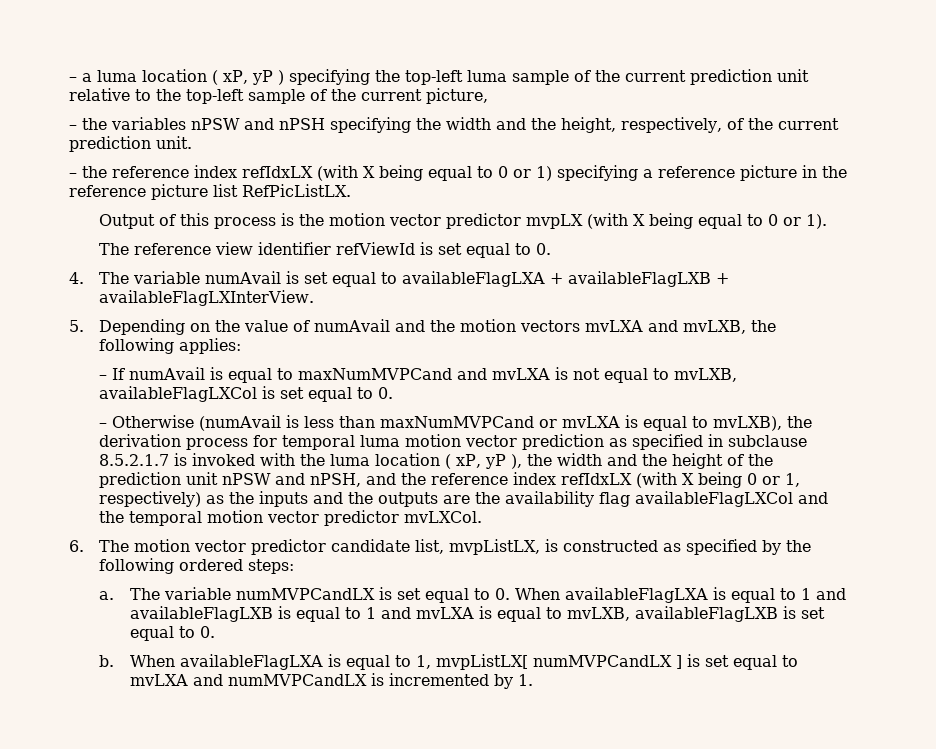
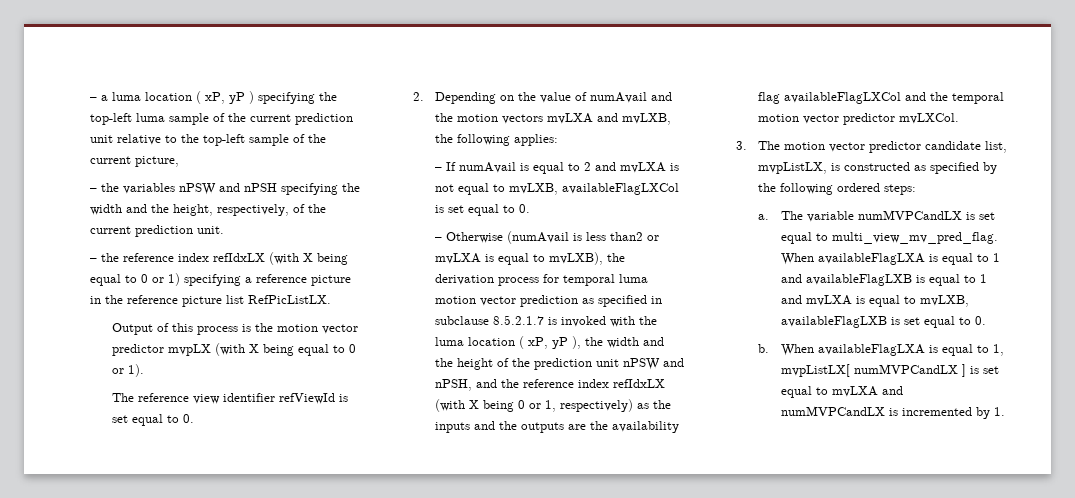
- 4. The variable numAvail is set equal to availableFlagLXA + availableFlagLXB + availableFlagLXInterView.
- 5. Depending on the value of numAvail and the motion vectors mvLXA and mvLXB, the following applies:
+ 2. Depending on the value of numAvail and the motion vectors mvLXA and mvLXB, the following applies:
- – If numAvail is equal to maxNumMVPCand and mvLXA is not equal to mvLXB, availableFlagLXCol is set equal to 0.
+ – If numAvail is equal to 2 and mvLXA is not equal to mvLXB, availableFlagLXCol is set equal to 0.
- – Otherwise (numAvail is less than maxNumMVPCand or mvLXA is equal to mvLXB), the derivation process for temporal luma motion vector prediction as specified in subclause 8.5.2.1.7 is invoked with the luma location ( xP, yP ), the width and the height of the prediction unit nPSW and nPSH, and the reference index refIdxLX (with X being 0 or 1, respectively) as the inputs and the outputs are the availability flag availableFlagLXCol and the temporal motion vector predictor mvLXCol.
+ – Otherwise (numAvail is less than2 or mvLXA is equal to mvLXB), the derivation process for temporal luma motion vector prediction as specified in subclause 8.5.2.1.7 is invoked with the luma location ( xP, yP ), the width and the height of the prediction unit nPSW and nPSH, and the reference index refIdxLX (with X being 0 or 1, respectively) as the inputs and the outputs are the availability flag availableFlagLXCol and the temporal motion vector predictor mvLXCol.
- 6. The motion vector predictor candidate list, mvpListLX, is constructed as specified by the following ordered steps:
+ 3. The motion vector predictor candidate list, mvpListLX, is constructed as specified by the following ordered steps:
- The variable numMVPCandLX is set equal to 0. When availableFlagLXA is equal to 1 and availableFlagLXB is equal to 1 and mvLXA is equal to mvLXB, availableFlagLXB is set equal to 0.
+ The variable numMVPCandLX is set equal to multi_view_mv_pred_flag. When availableFlagLXA is equal to 1 and availableFlagLXB is equal to 1 and mvLXA is equal to mvLXB, availableFlagLXB is set equal to 0.

